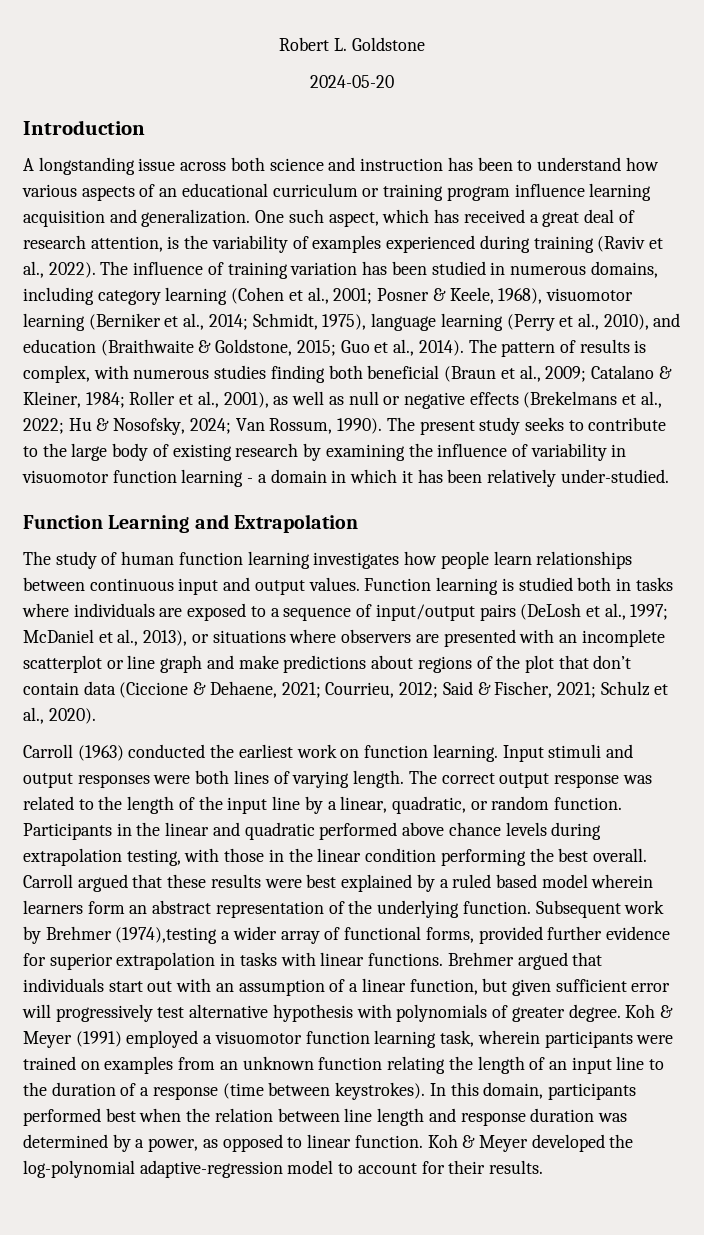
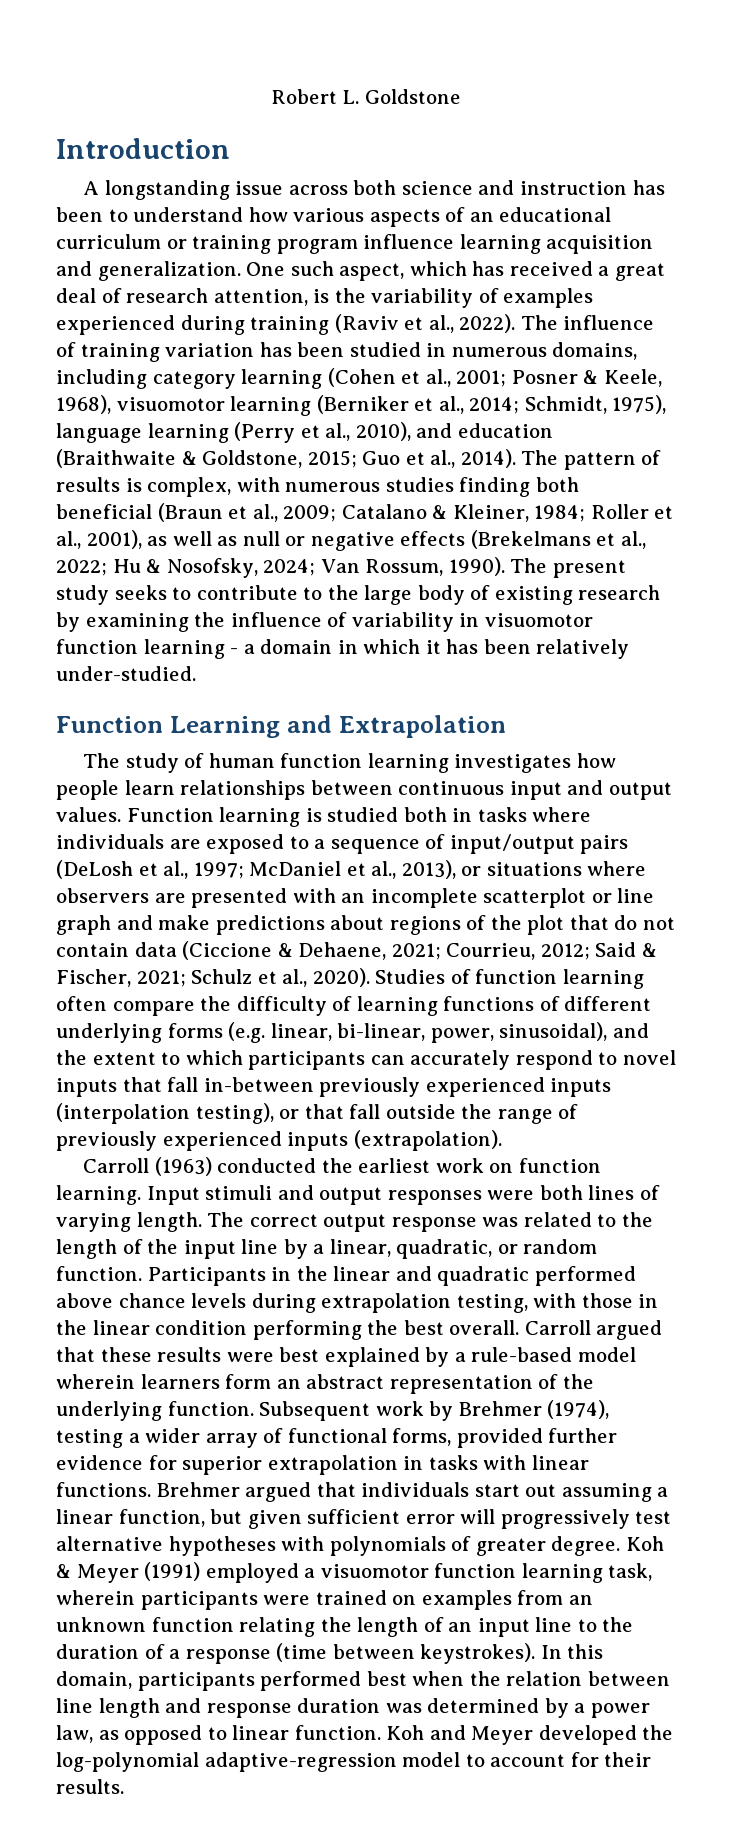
- 2024-05-20
- McDaniel et al., 2013), or situations where observers are presented with an incomplete scatterplot or line graph and make predictions about regions of the plot that don’t contain data (Ciccione & Dehaene, 2021;
+ McDaniel et al., 2013), or situations where observers are presented with an incomplete scatterplot or line graph and make predictions about regions of the plot that do not contain data (Ciccione & Dehaene, 2021;
+ Studies of function learning often compare the difficulty of learning functions of different underlying forms (e.g. linear, bi-linear, power, sinusoidal), and the extent to which participants can accurately respond to novel inputs that fall in-between previously experienced inputs (interpolation testing), or that fall outside the range of previously experienced inputs (extrapolation).
- Carroll argued that these results were best explained by a ruled based model wherein learners form an abstract representation of the underlying function.
+ Carroll argued that these results were best explained by a rule-based model wherein learners form an abstract representation of the underlying function.
- Subsequent work by Brehmer (1974),testing a wider array of functional forms, provided further evidence for superior extrapolation in tasks with linear functions.
+ Subsequent work by Brehmer (1974), testing a wider array of functional forms, provided further evidence for superior extrapolation in tasks with linear functions.
- Brehmer argued that individuals start out with an assumption of a linear function, but given sufficient error will progressively test alternative hypothesis with polynomials of greater degree.
+ Brehmer argued that individuals start out assuming a linear function, but given sufficient error will progressively test alternative hypotheses with polynomials of greater degree.
- In this domain, participants performed best when the relation between line length and response duration was determined by a power, as opposed to linear function.
+ In this domain, participants performed best when the relation between line length and response duration was determined by a power law, as opposed to linear function.
- Koh & Meyer developed the log-polynomial adaptive-regression model to account for their results.
+ Koh and Meyer developed the log-polynomial adaptive-regression model to account for their results.

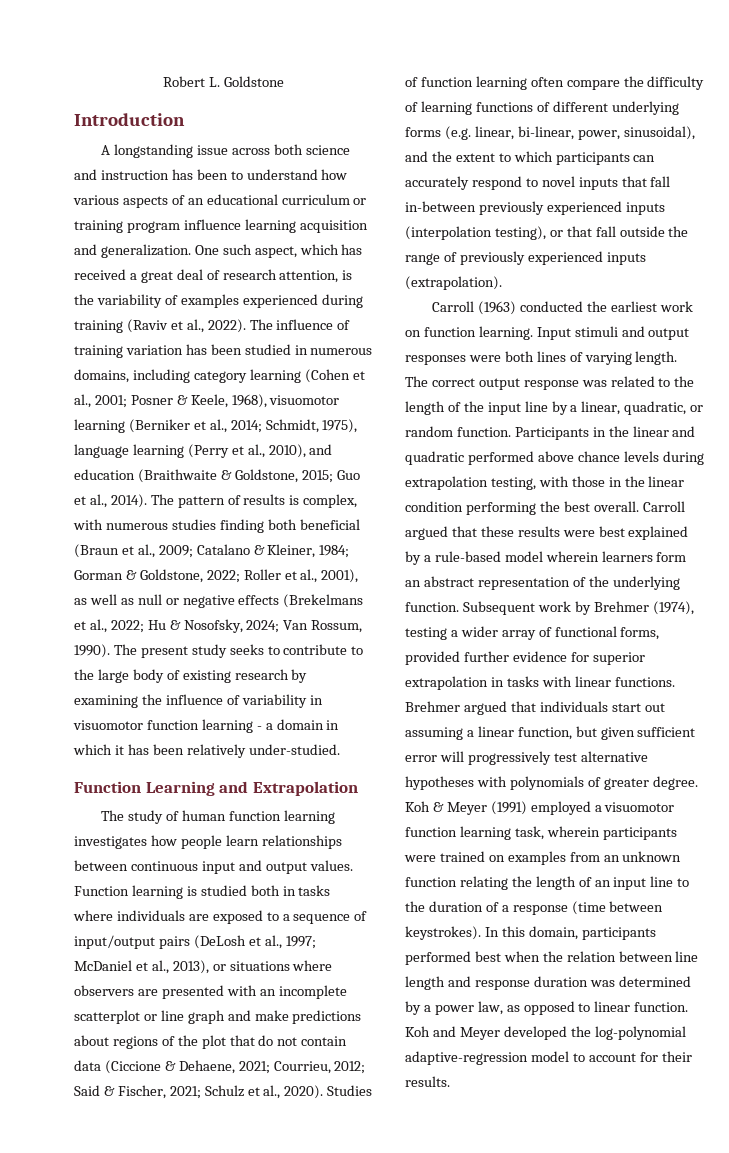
- The pattern of results is complex, with numerous studies finding both beneficial (Braun et al., 2009; Catalano & Kleiner, 1984; Roller et al., 2001), as well as null or negative effects (Brekelmans et al., 2022; Hu & Nosofsky, 2024; Van Rossum, 1990).
+ The pattern of results is complex, with numerous studies finding both beneficial (Braun et al., 2009; Catalano & Kleiner, 1984; Gorman & Goldstone, 2022; Roller et al., 2001), as well as null or negative effects (Brekelmans et al., 2022; Hu & Nosofsky, 2024; Van Rossum, 1990).

